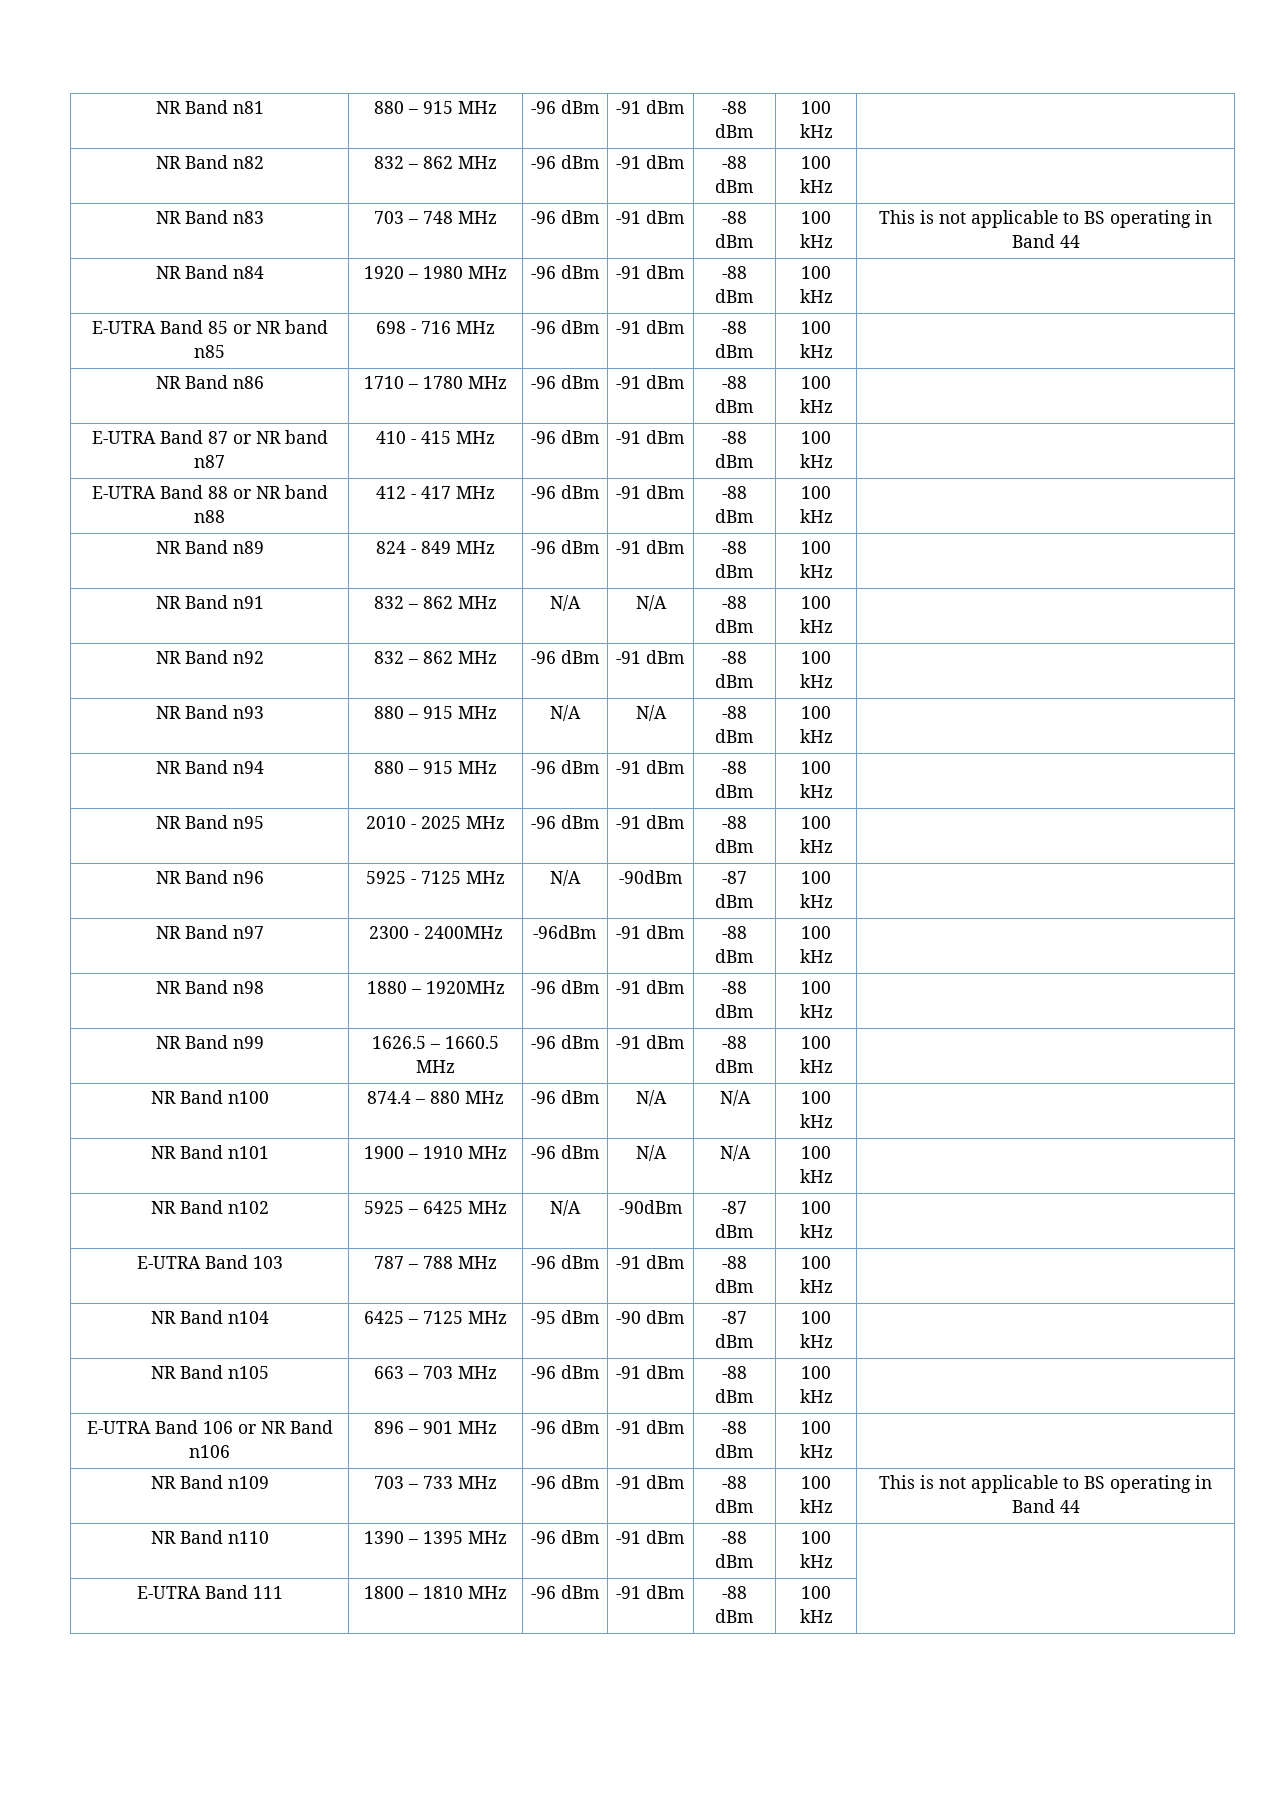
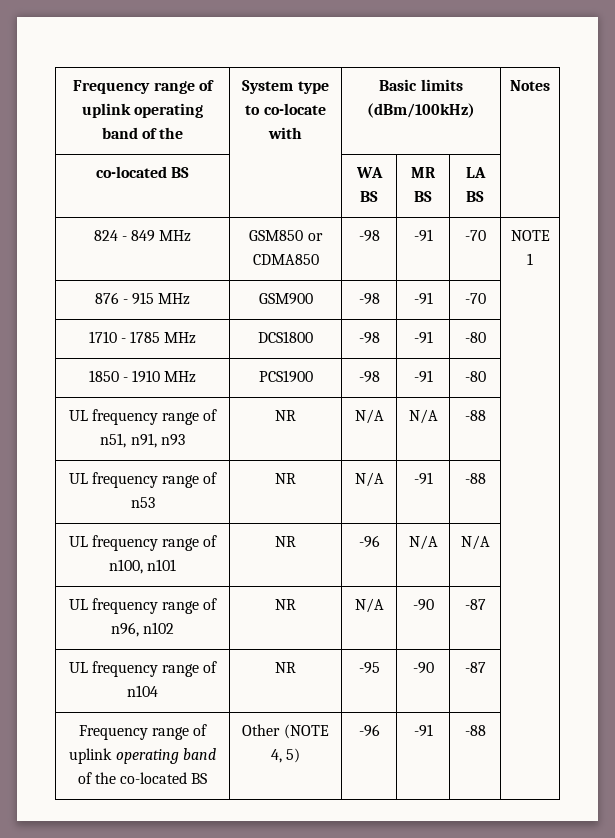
- NR Band n81 | 880 – 915 MHz | -96 dBm | -91 dBm | -88 dBm | 100 kHz |
- NR Band n82 | 832 – 862 MHz | -96 dBm | -91 dBm | -88 dBm | 100 kHz |
- NR Band n83 | 703 – 748 MHz | -96 dBm | -91 dBm | -88 dBm | 100 kHz | This is not applicable to BS operating in Band 44
- NR Band n84 | 1920 – 1980 MHz | -96 dBm | -91 dBm | -88 dBm | 100 kHz |
- E-UTRA Band 85 or NR band n85 | 698 - 716 MHz | -96 dBm | -91 dBm | -88 dBm | 100 kHz |
- NR Band n86 | 1710 – 1780 MHz | -96 dBm | -91 dBm | -88 dBm | 100 kHz |
- E-UTRA Band 87 or NR band n87 | 410 - 415 MHz | -96 dBm | -91 dBm | -88 dBm | 100 kHz |
- E-UTRA Band 88 or NR band n88 | 412 - 417 MHz | -96 dBm | -91 dBm | -88 dBm | 100 kHz |
- NR Band n89 | 824 - 849 MHz | -96 dBm | -91 dBm | -88 dBm | 100 kHz |
- NR Band n91 | 832 – 862 MHz | N/A | N/A | -88 dBm | 100 kHz |
- NR Band n92 | 832 – 862 MHz | -96 dBm | -91 dBm | -88 dBm | 100 kHz |
- NR Band n93 | 880 – 915 MHz | N/A | N/A | -88 dBm | 100 kHz |
- NR Band n94 | 880 – 915 MHz | -96 dBm | -91 dBm | -88 dBm | 100 kHz |
- NR Band n95 | 2010 - 2025 MHz | -96 dBm | -91 dBm | -88 dBm | 100 kHz |
- NR Band n96 | 5925 - 7125 MHz | N/A | -90dBm | -87 dBm | 100 kHz |
- NR Band n97 | 2300 - 2400MHz | -96dBm | -91 dBm | -88 dBm | 100 kHz |
- NR Band n98 | 1880 – 1920MHz | -96 dBm | -91 dBm | -88 dBm | 100 kHz |
- NR Band n99 | 1626.5 – 1660.5 MHz | -96 dBm | -91 dBm | -88 dBm | 100 kHz |
- NR Band n100 | 874.4 – 880 MHz | -96 dBm | N/A | N/A | 100 kHz |
- NR Band n101 | 1900 – 1910 MHz | -96 dBm | N/A | N/A | 100 kHz |
- NR Band n102 | 5925 – 6425 MHz | N/A | -90dBm | -87 dBm | 100 kHz |
- E-UTRA Band 103 | 787 – 788 MHz | -96 dBm | -91 dBm | -88 dBm | 100 kHz |
- NR Band n104 | 6425 – 7125 MHz | -95 dBm | -90 dBm | -87 dBm | 100 kHz |
- NR Band n105 | 663 – 703 MHz | -96 dBm | -91 dBm | -88 dBm | 100 kHz |
- E-UTRA Band 106 or NR Band n106 | 896 – 901 MHz | -96 dBm | -91 dBm | -88 dBm | 100 kHz |
- NR Band n109 | 703 – 733 MHz | -96 dBm | -91 dBm | -88 dBm | 100 kHz | This is not applicable to BS operating in Band 44
- NR Band n110 | 1390 – 1395 MHz | -96 dBm | -91 dBm | -88 dBm | 100 kHz |
- E-UTRA Band 111 | 1800 – 1810 MHz | -96 dBm | -91 dBm | -88 dBm | 100 kHz |
+ Frequency range of uplink operating band of the | System type to co-locate with | Basic limits (dBm/100kHz) | Notes
+ co-located BS | | WA BS | MR BS | LA BS |
+ 824 - 849 MHz | GSM850 or CDMA850 | -98 | -91 | -70 | NOTE 1
+ 876 - 915 MHz | GSM900 | -98 | -91 | -70 |
+ 1710 - 1785 MHz | DCS1800 | -98 | -91 | -80 |
+ 1850 - 1910 MHz | PCS1900 | -98 | -91 | -80 |
+ UL frequency range of n51, n91, n93 | NR | N/A | N/A | -88 |
+ UL frequency range of n53 | NR | N/A | -91 | -88 |
+ UL frequency range of n100, n101 | NR | -96 | N/A | N/A |
+ UL frequency range of n96, n102 | NR | N/A | -90 | -87 |
+ UL frequency range of n104 | NR | -95 | -90 | -87 |
+ Frequency range of uplink operating band of the co-located BS | Other (NOTE 4, 5) | -96 | -91 | -88 |

